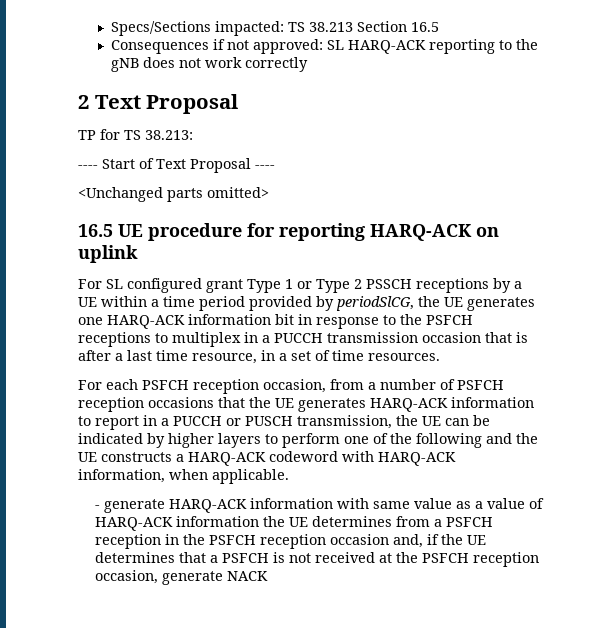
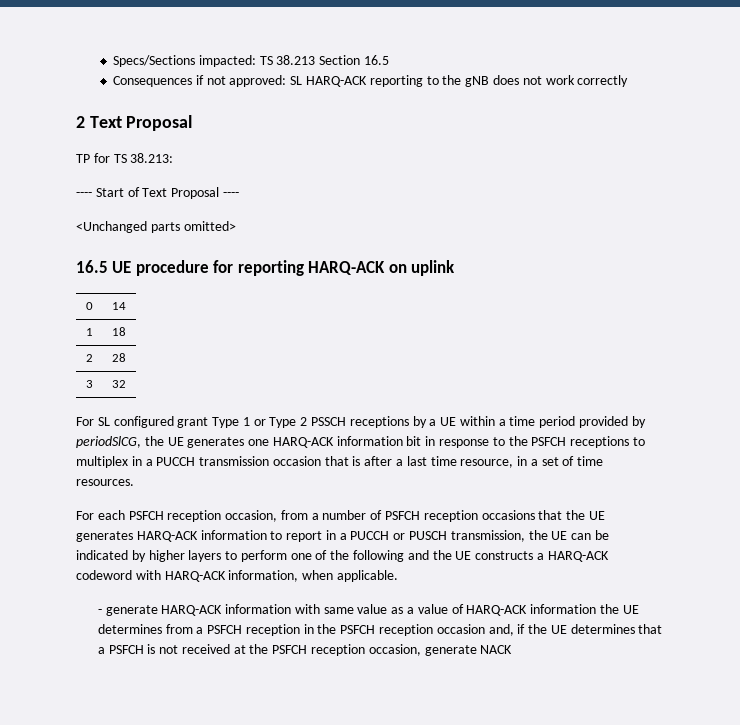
+ 0 | 14
+ 1 | 18
+ 2 | 28
+ 3 | 32

